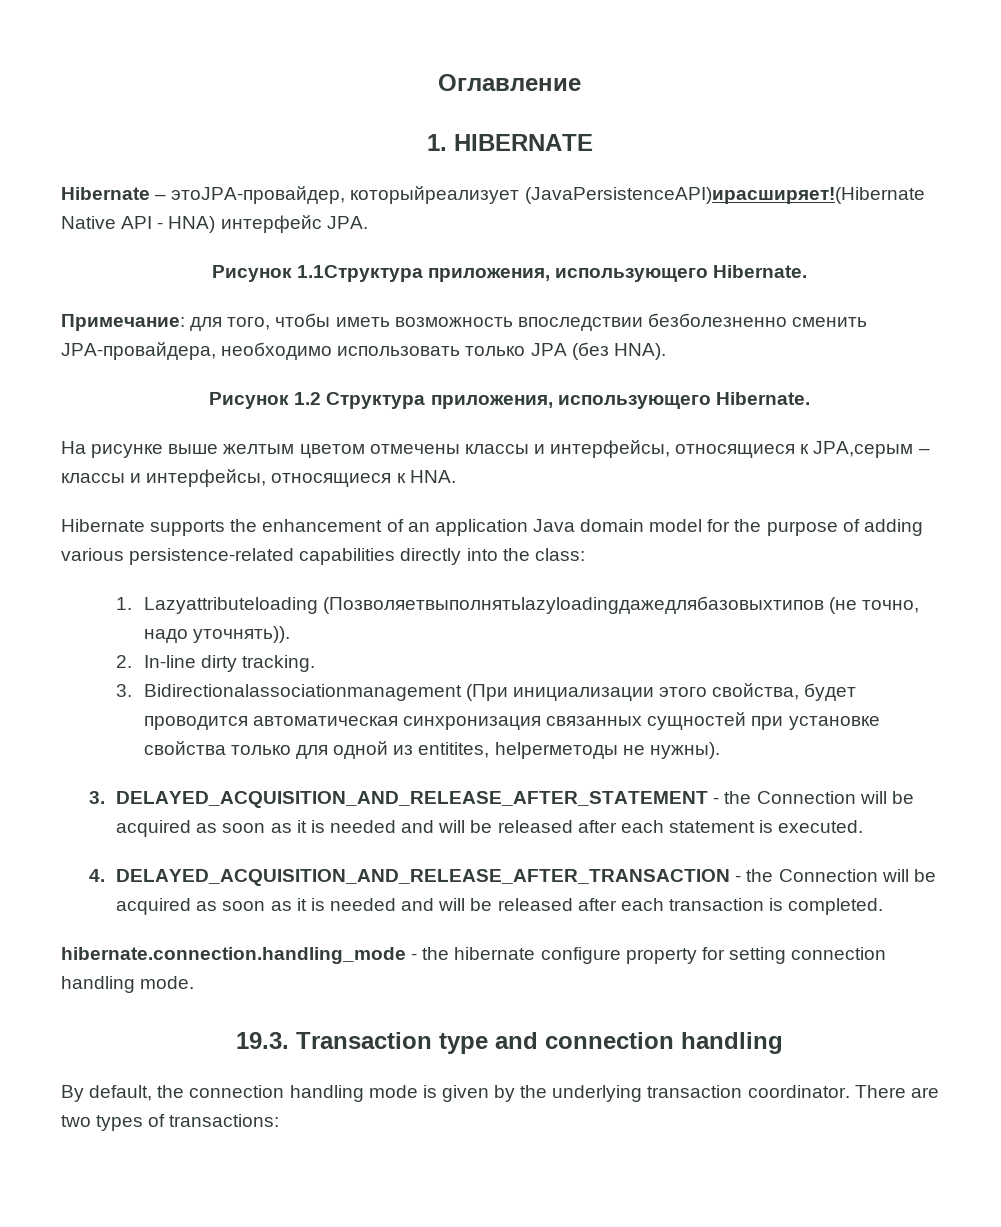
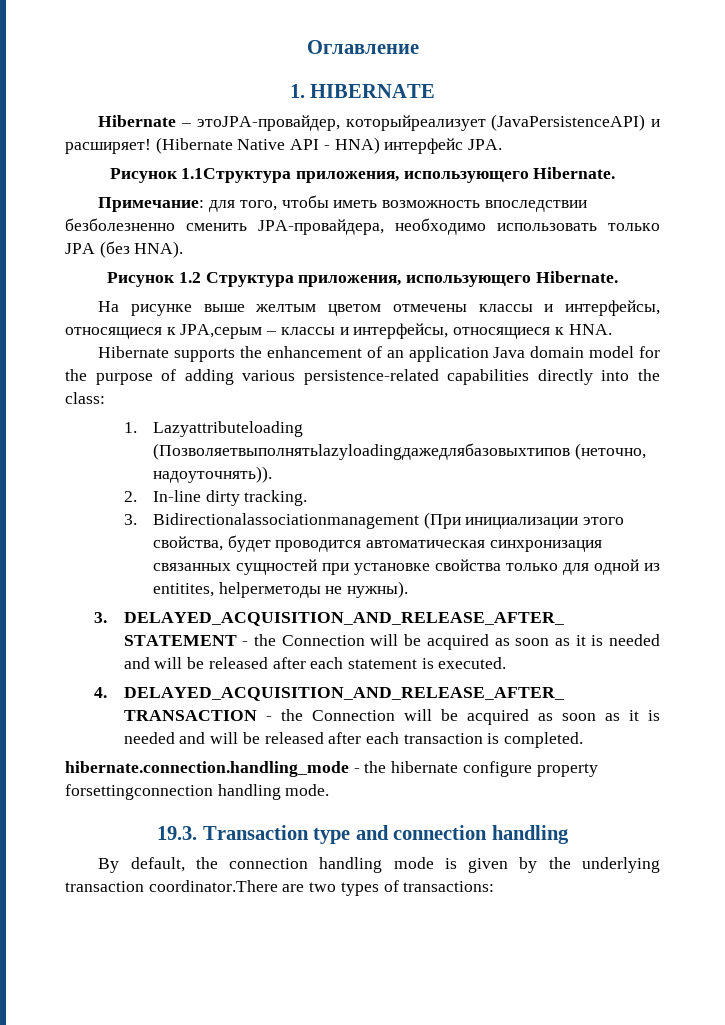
- Hibernate – этоJPA-провайдер, которыйреализует (JavaPersistenceAPI)ирасширяет!(Hibernate Native API - HNA) интерфейс JPA.
+ Hibernate – этоJPA-провайдер, которыйреализует (JavaPersistenceAPI) и расширяет! (Hibernate Native API - HNA) интерфейс JPA.
- 1. Lazyattributeloading (Позволяетвыполнятьlazyloadingдажедлябазовыхтипов (не точно, надо уточнять)).
+ 1. Lazyattributeloading (Позволяетвыполнятьlazyloadingдажедлябазовыхтипов (неточно, надоуточнять)).
- hibernate.connection.handling_mode - the hibernate configure property for setting connection handling mode.
+ hibernate.connection.handling_mode - the hibernate configure property forsettingconnection handling mode.
- By default, the connection handling mode is given by the underlying transaction coordinator. There are two types of transactions:
+ By default, the connection handling mode is given by the underlying transaction coordinator.There are two types of transactions:

